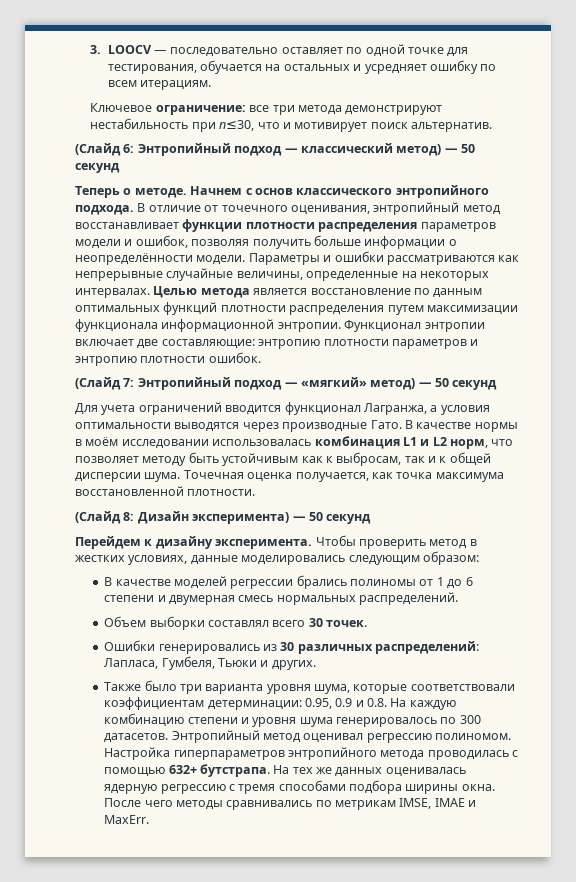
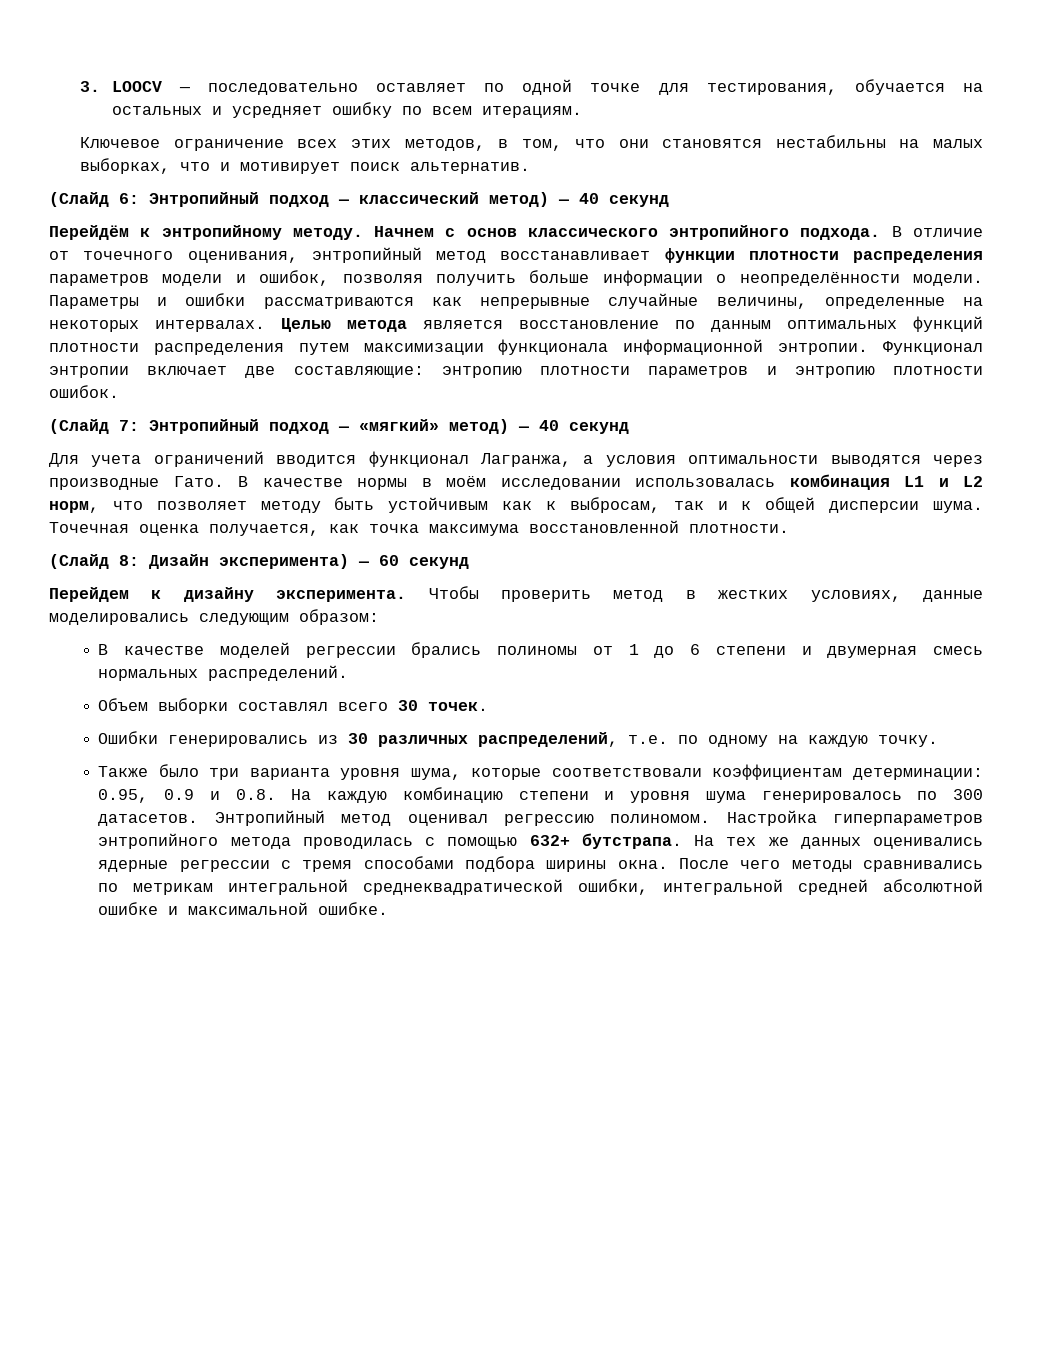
- Ключевое ограничение: все три метода демонстрируют нестабильность при n≤30, что и мотивирует поиск альтернатив.
+ Ключевое ограничение всех этих методов, в том, что они становятся нестабильны на малых выборках, что и мотивирует поиск альтернатив.
- (Слайд 6: Энтропийный подход — классический метод) — 50 секунд
- Теперь о методе.
+ (Слайд 6: Энтропийный подход — классический метод) — 40 секунд
+ Перейдём к энтропийному методу.
- (Слайд 7: Энтропийный подход — «мягкий» метод) — 50 секунд
+ (Слайд 7: Энтропийный подход — «мягкий» метод) — 40 секунд
- (Слайд 8: Дизайн эксперимента) — 50 секунд
+ (Слайд 8: Дизайн эксперимента) — 60 секунд
- Ошибки генерировались из 30 различных распределений: Лапласа, Гумбеля, Тьюки и других.
+ Ошибки генерировались из 30 различных распределений, т.е. по одному на каждую точку.
- На тех же данных оценивалась ядерную регрессию с тремя способами подбора ширины окна.
+ На тех же данных оценивались ядерные регрессии с тремя способами подбора ширины окна.
- После чего методы сравнивались по метрикам IMSE, IMAE и MaxErr.
+ После чего методы сравнивались по метрикам интегральной среднеквадратической ошибки, интегральной средней абсолютной ошибке и максимальной ошибке.

